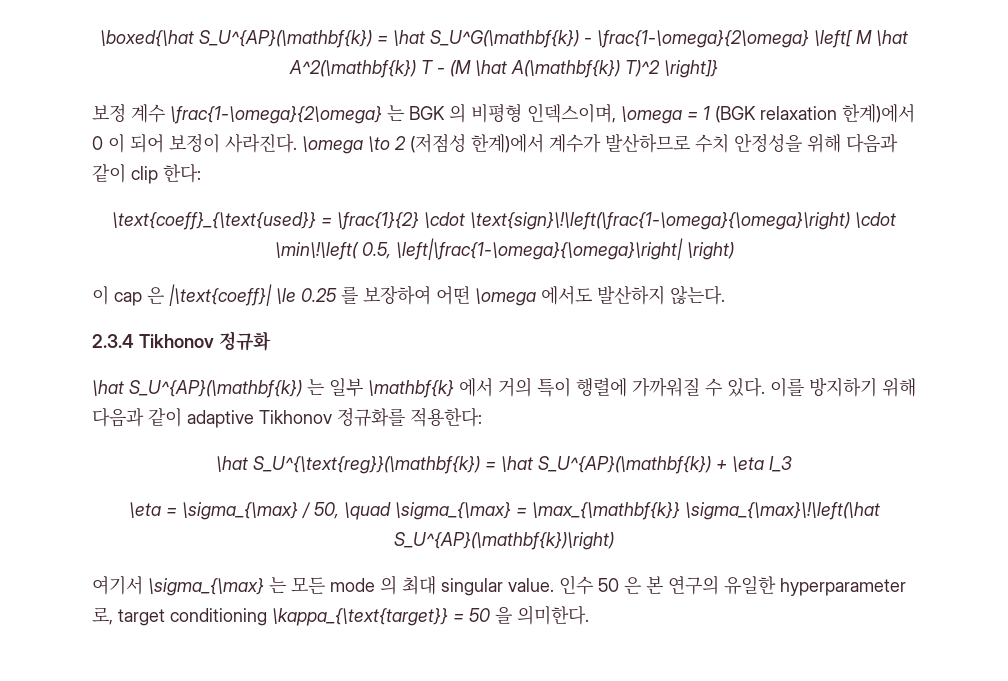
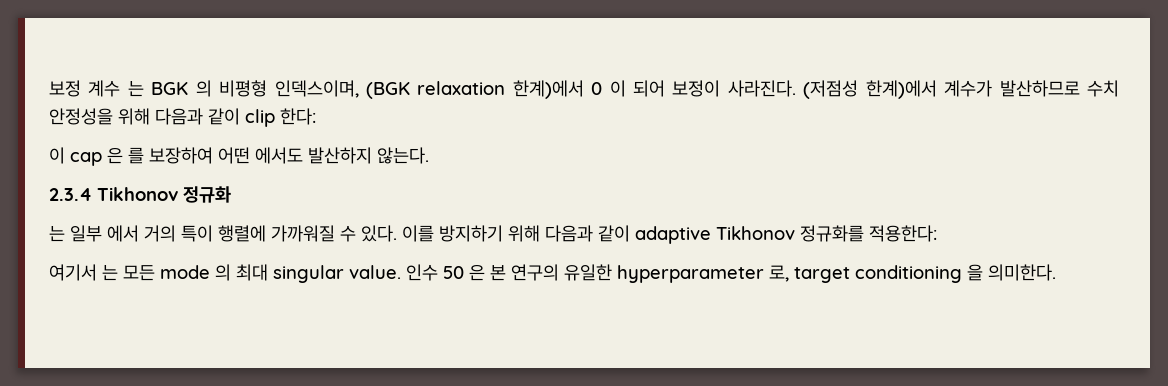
- \boxed{\hat S_U^{AP}(\mathbf{k}) = \hat S_U^G(\mathbf{k}) - \frac{1-\omega}{2\omega} \left[ M \hat A^2(\mathbf{k}) T - (M \hat A(\mathbf{k}) T)^2 \right]}
- 보정 계수 \frac{1-\omega}{2\omega} 는 BGK 의 비평형 인덱스이며, \omega = 1 (BGK relaxation 한계)에서 0 이 되어 보정이 사라진다.
+ 보정 계수 는 BGK 의 비평형 인덱스이며, (BGK relaxation 한계)에서 0 이 되어 보정이 사라진다.
- \omega \to 2 (저점성 한계)에서 계수가 발산하므로 수치 안정성을 위해 다음과 같이 clip 한다:
+ (저점성 한계)에서 계수가 발산하므로 수치 안정성을 위해 다음과 같이 clip 한다:
- \text{coeff}_{\text{used}} = \frac{1}{2} \cdot \text{sign}\!\left(\frac{1-\omega}{\omega}\right) \cdot \min\!\left( 0.5, \left|\frac{1-\omega}{\omega}\right| \right)
- 이 cap 은 |\text{coeff}| \le 0.25 를 보장하여 어떤 \omega 에서도 발산하지 않는다.
+ 이 cap 은 를 보장하여 어떤 에서도 발산하지 않는다.
- \hat S_U^{AP}(\mathbf{k}) 는 일부 \mathbf{k} 에서 거의 특이 행렬에 가까워질 수 있다.
+ 는 일부 에서 거의 특이 행렬에 가까워질 수 있다.
- \hat S_U^{\text{reg}}(\mathbf{k}) = \hat S_U^{AP}(\mathbf{k}) + \eta I_3
- \eta = \sigma_{\max} / 50, \quad \sigma_{\max} = \max_{\mathbf{k}} \sigma_{\max}\!\left(\hat S_U^{AP}(\mathbf{k})\right)
- 여기서 \sigma_{\max} 는 모든 mode 의 최대 singular value.
+ 여기서 는 모든 mode 의 최대 singular value.
- 인수 50 은 본 연구의 유일한 hyperparameter 로, target conditioning \kappa_{\text{target}} = 50 을 의미한다.
+ 인수 50 은 본 연구의 유일한 hyperparameter 로, target conditioning 을 의미한다.

